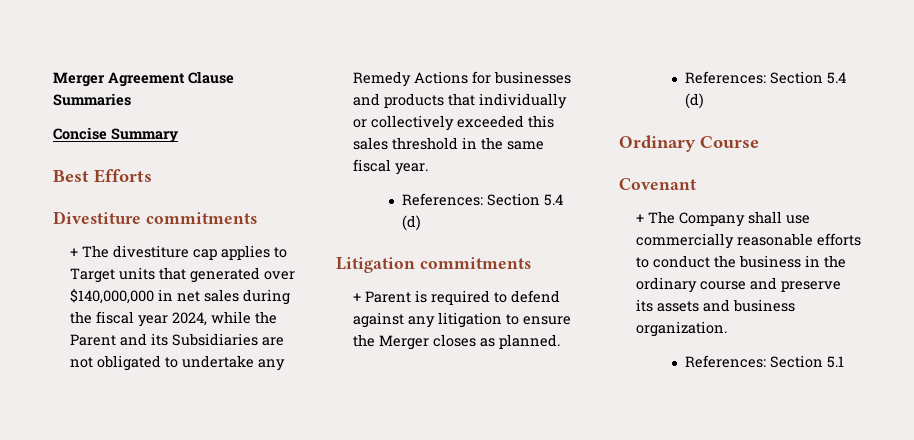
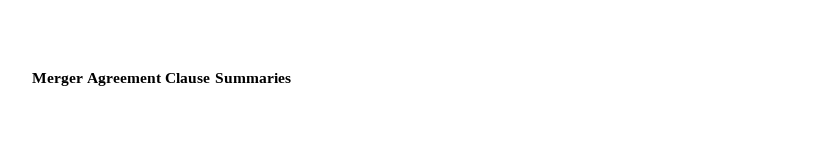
- Concise Summary
- Best Efforts
- Divestiture commitments
- + The divestiture cap applies to Target units that generated over $140,000,000 in net sales during the fiscal year 2024, while the Parent and its Subsidiaries are not obligated to undertake any Remedy Actions for businesses and products that individually or collectively exceeded this sales threshold in the same fiscal year.
- References: Section 5.4 (d)
- Litigation commitments
- + Parent is required to defend against any litigation to ensure the Merger closes as planned.
- References: Section 5.4 (d)
- Ordinary Course
- Covenant
- + The Company shall use commercially reasonable efforts to conduct the business in the ordinary course and preserve its assets and business organization.
- References: Section 5.1

